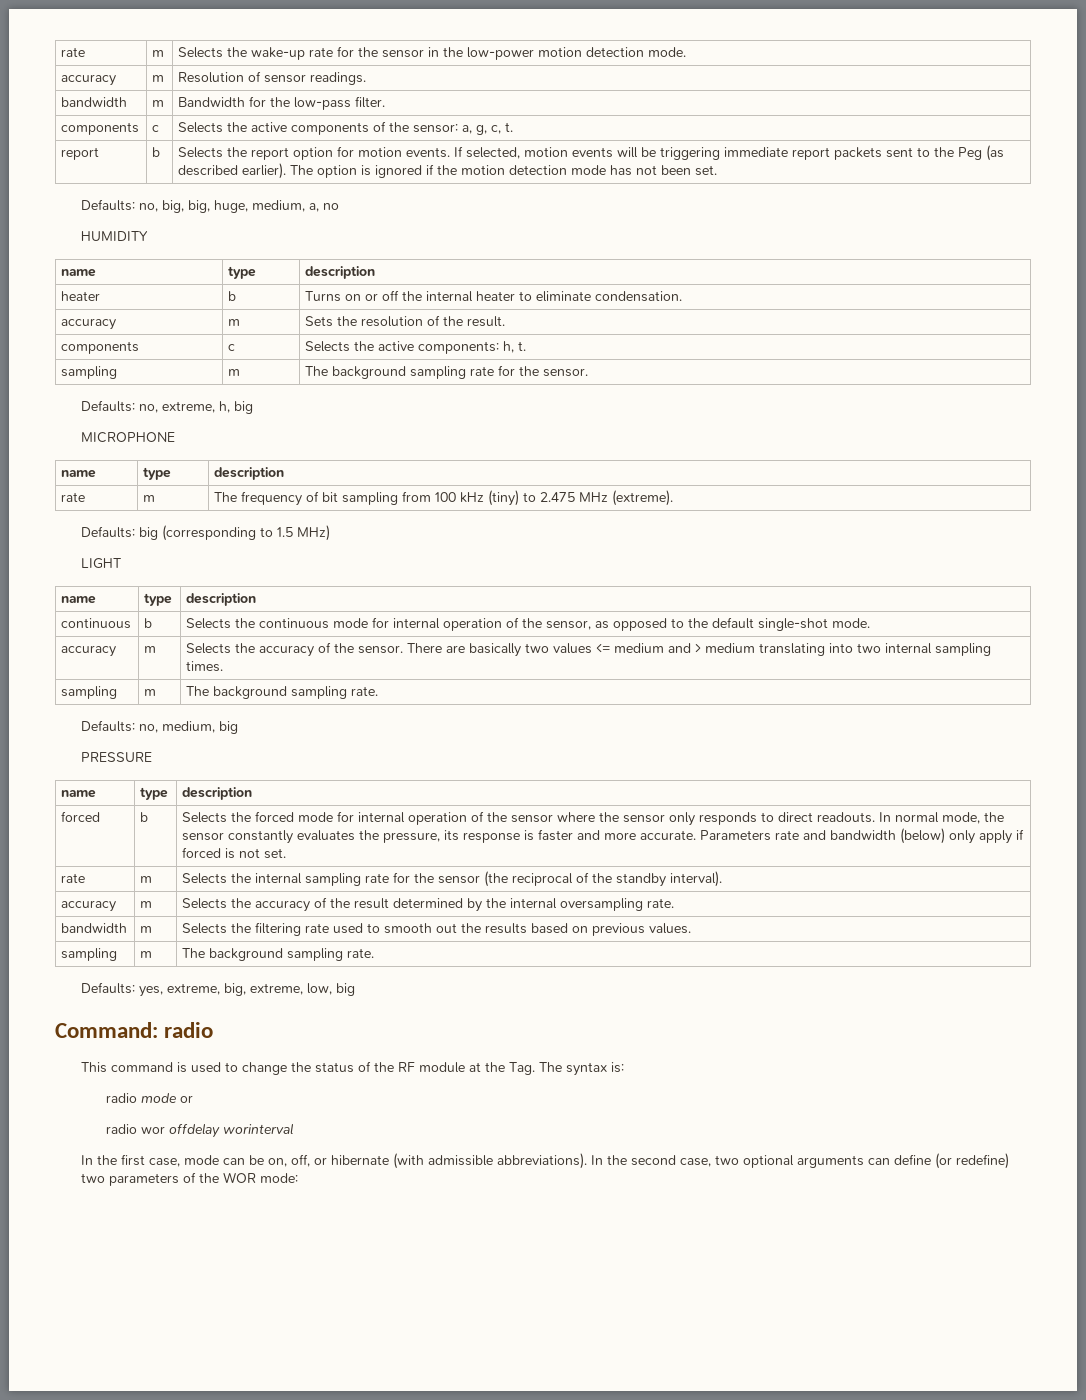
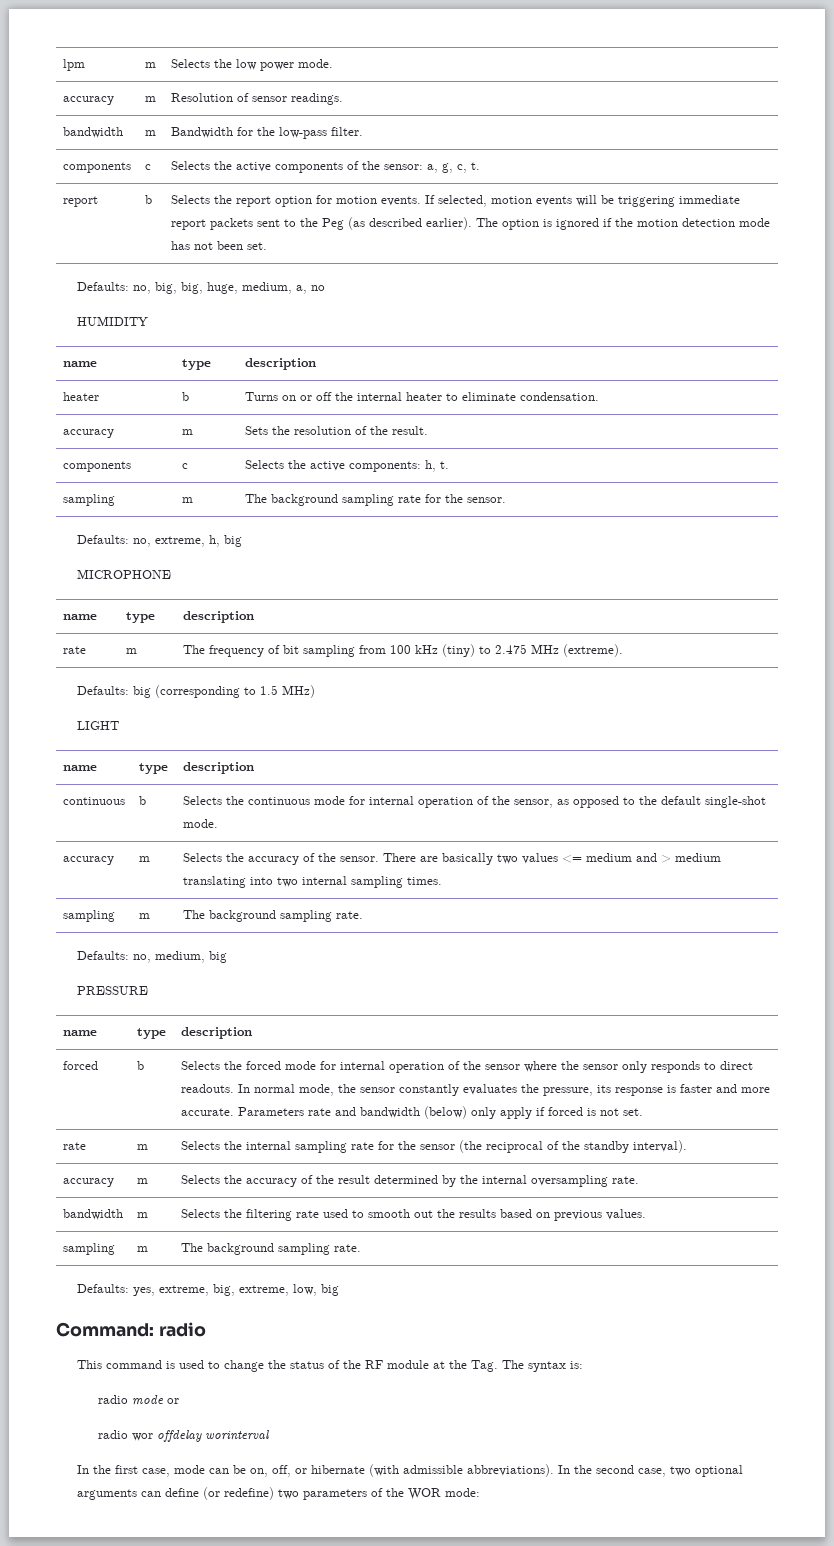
- rate | m | Selects the wake-up rate for the sensor in the low-power motion detection mode.
+ lpm | m | Selects the low power mode.

